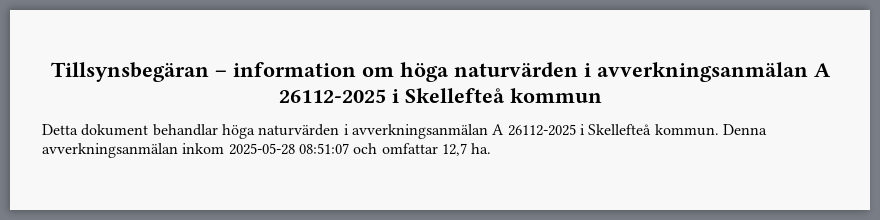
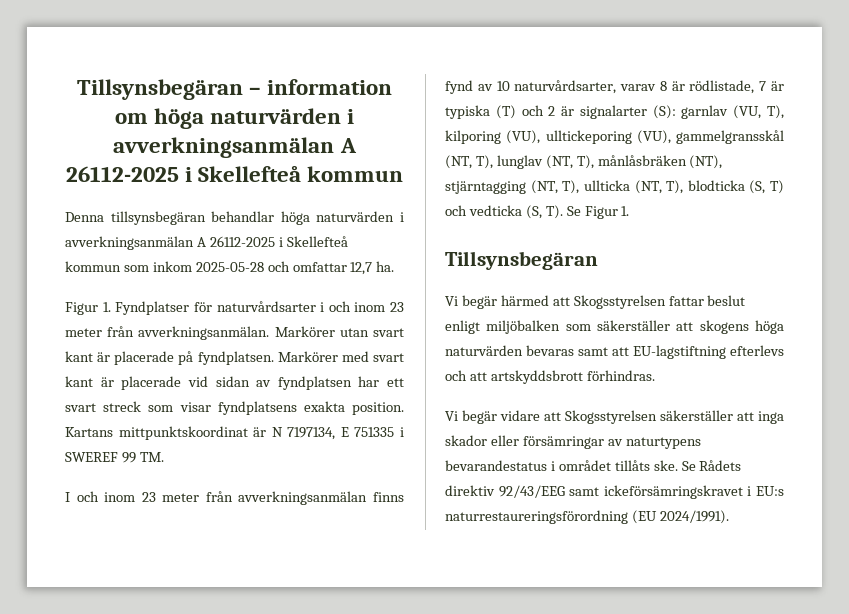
- Detta dokument behandlar höga naturvärden i avverkningsanmälan A 26112-2025 i Skellefteå kommun. Denna avverkningsanmälan inkom 2025-05-28 08:51:07 och omfattar 12,7 ha.
+ Denna tillsynsbegäran behandlar höga naturvärden i avverkningsanmälan A 26112-2025 i Skellefteå kommun som inkom 2025-05-28 och omfattar 12,7 ha.
+ Figur 1. Fyndplatser för naturvårdsarter i och inom 23 meter från avverkningsanmälan. Markörer utan svart kant är placerade på fyndplatsen. Markörer med svart kant är placerade vid sidan av fyndplatsen har ett svart streck som visar fyndplatsens exakta position. Kartans mittpunktskoordinat är N 7197134, E 751335 i SWEREF 99 TM.
+ I och inom 23 meter från avverkningsanmälan finns fynd av 10 naturvårdsarter, varav 8 är rödlistade, 7 är typiska (T) och 2 är signalarter (S): garnlav (VU, T), kilporing (VU), ulltickeporing (VU), gammelgransskål (NT, T), lunglav (NT, T), månlåsbräken (NT), stjärntagging (NT, T), ullticka (NT, T), blodticka (S, T) och vedticka (S, T). Se Figur 1.
+ Tillsynsbegäran
+ Vi begär härmed att Skogsstyrelsen fattar beslut enligt miljöbalken som säkerställer att skogens höga naturvärden bevaras samt att EU-lagstiftning efterlevs och att artskyddsbrott förhindras.
+ Vi begär vidare att Skogsstyrelsen säkerställer att inga skador eller försämringar av naturtypens bevarandestatus i området tillåts ske. Se Rådets direktiv 92/43/EEG samt ickeförsämringskravet i EU:s naturrestaureringsförordning (EU 2024/1991).

